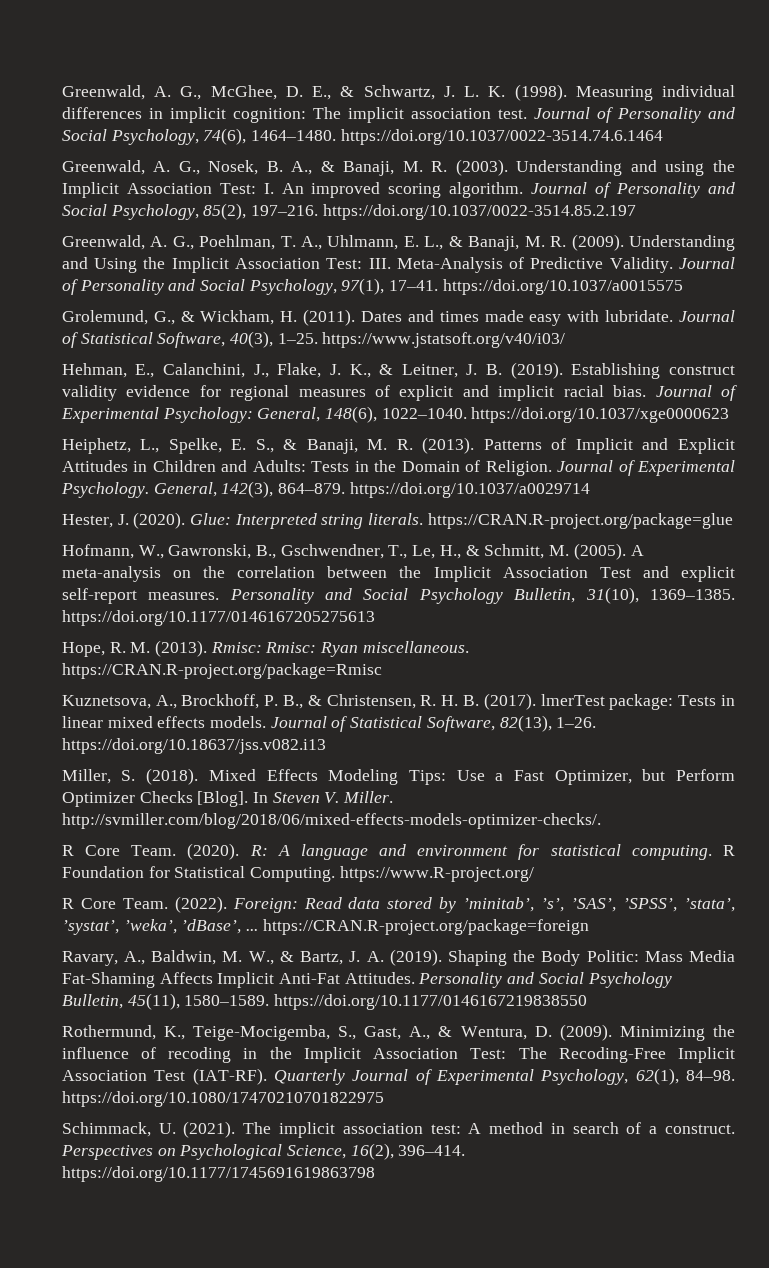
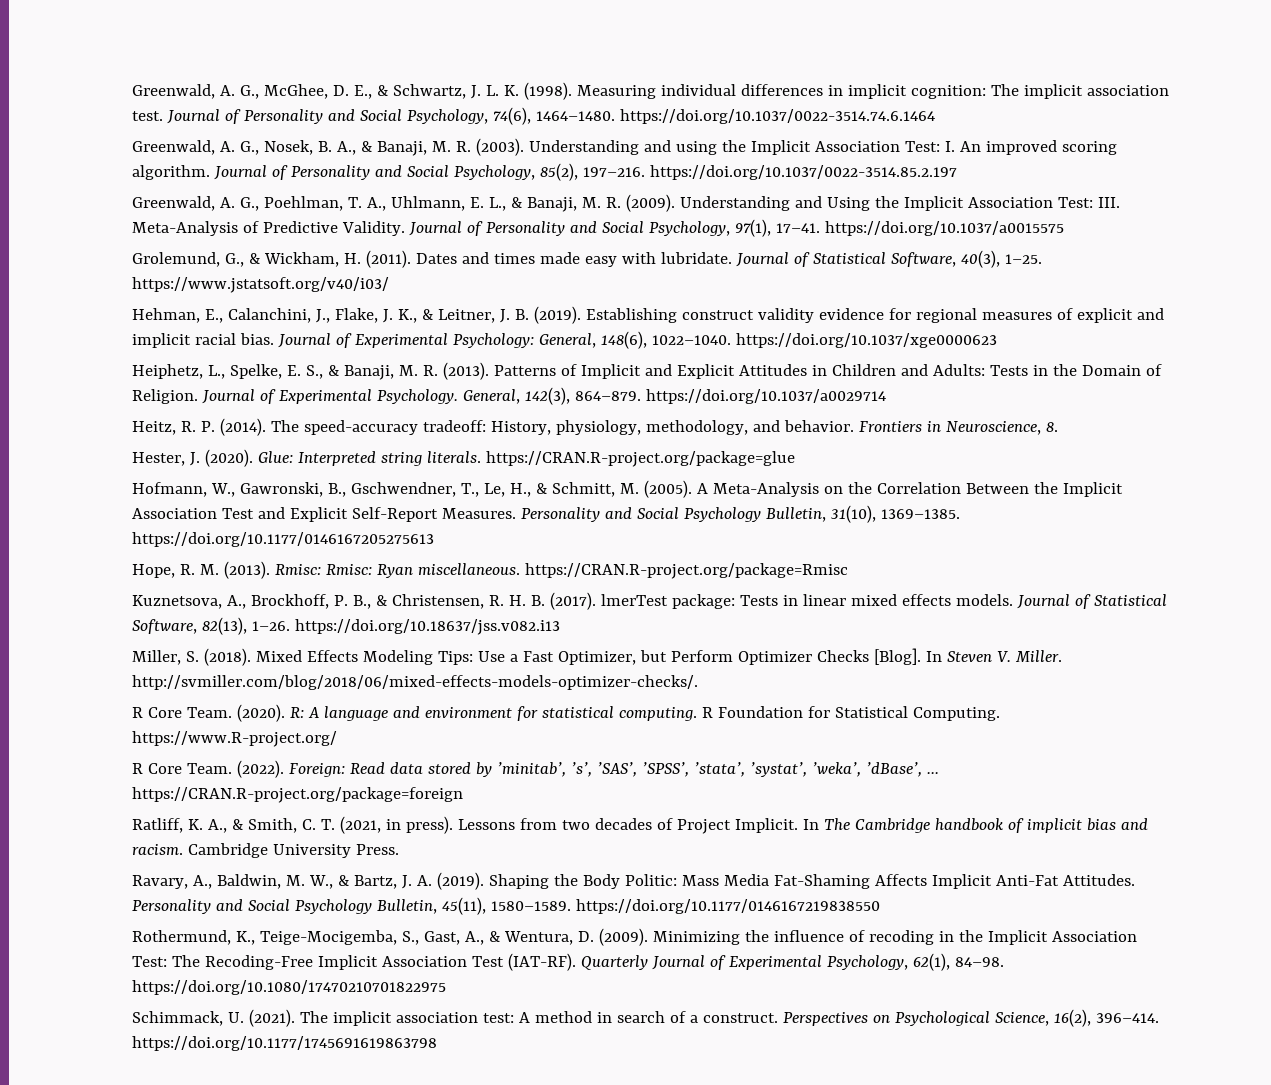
+ Heitz, R. P. (2014). The speed-accuracy tradeoff: History, physiology, methodology, and behavior. Frontiers in Neuroscience, 8.
- A meta-analysis on the correlation between the Implicit Association Test and explicit self-report measures.
+ A Meta-Analysis on the Correlation Between the Implicit Association Test and Explicit Self-Report Measures.
+ Ratliff, K. A., & Smith, C. T. (2021, in press). Lessons from two decades of Project Implicit. In The Cambridge handbook of implicit bias and racism. Cambridge University Press.

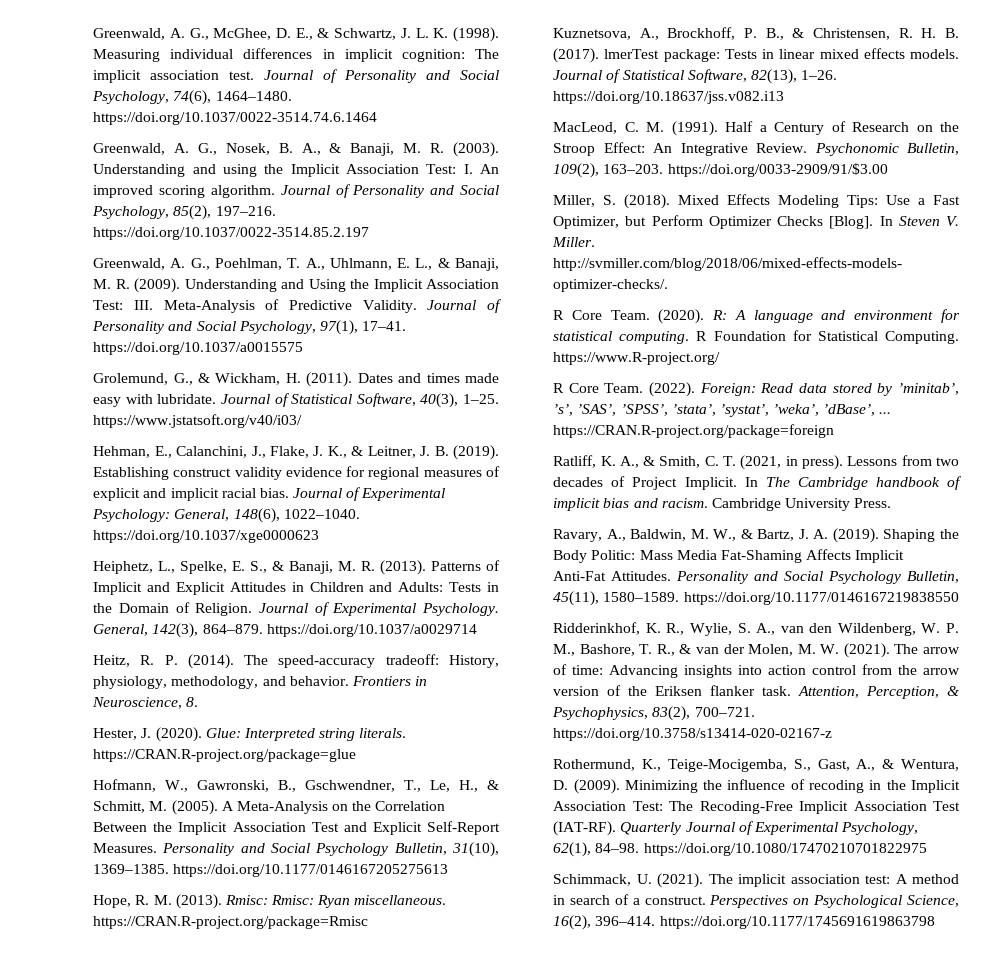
+ MacLeod, C. M. (1991). Half a Century of Research on the Stroop Effect: An Integrative Review. Psychonomic Bulletin, 109(2), 163–203. https://doi.org/0033-2909/91/$3.00
+ Ridderinkhof, K. R., Wylie, S. A., van den Wildenberg, W. P. M., Bashore, T. R., & van der Molen, M. W. (2021). The arrow of time: Advancing insights into action control from the arrow version of the Eriksen flanker task. Attention, Perception, & Psychophysics, 83(2), 700–721. https://doi.org/10.3758/s13414-020-02167-z

